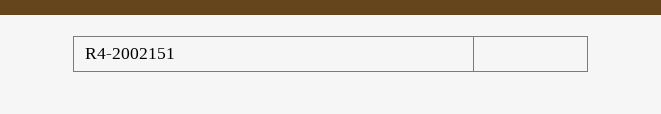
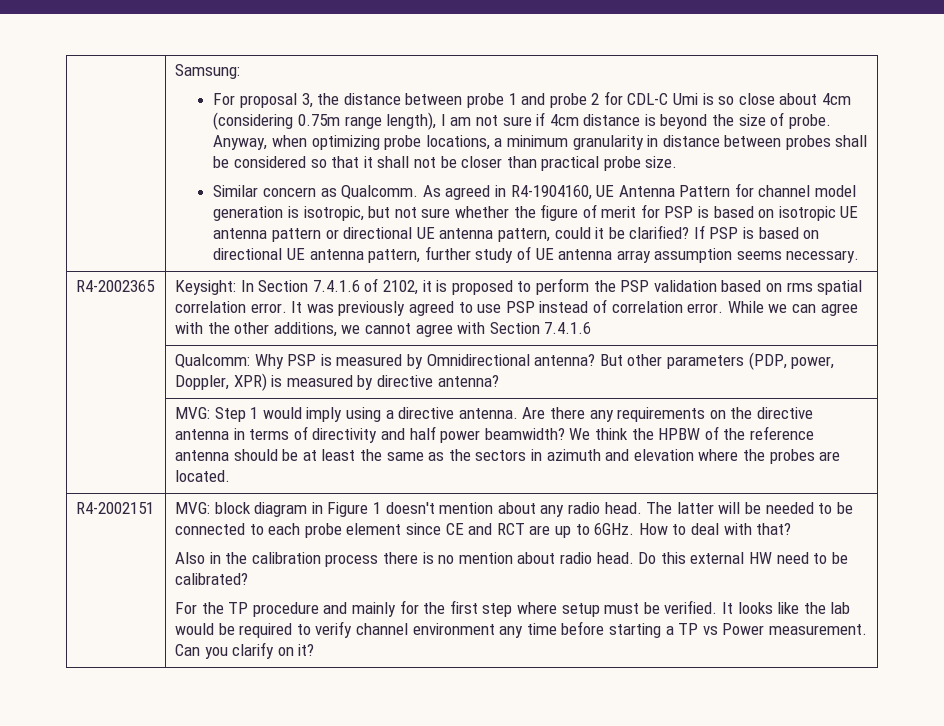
- R4-2002151
+ Samsung:
+ For proposal 3, the distance between probe 1 and probe 2 for CDL-C Umi is so close about 4cm (considering 0.75m range length), I am not sure if 4cm distance is beyond the size of probe. Anyway, when optimizing probe locations, a minimum granularity in distance between probes shall be considered so that it shall not be closer than practical probe size.
+ Similar concern as Qualcomm. As agreed in R4-1904160, UE Antenna Pattern for channel model generation is isotropic, but not sure whether the figure of merit for PSP is based on isotropic UE antenna pattern or directional UE antenna pattern, could it be clarified? If PSP is based on directional UE antenna pattern, further study of UE antenna array assumption seems necessary.
+ R4-2002365 | Keysight: In Section 7.4.1.6 of 2102, it is proposed to perform the PSP validation based on rms spatial correlation error. It was previously agreed to use PSP instead of correlation error. While we can agree with the other additions, we cannot agree with Section 7.4.1.6
+ | Qualcomm: Why PSP is measured by Omnidirectional antenna? But other parameters (PDP, power, Doppler, XPR) is measured by directive antenna?
+ | MVG: Step 1 would imply using a directive antenna. Are there any requirements on the directive antenna in terms of directivity and half power beamwidth? We think the HPBW of the reference antenna should be at least the same as the sectors in azimuth and elevation where the probes are located.
+ R4-2002151 | MVG: block diagram in Figure 1 doesn't mention about any radio head. The latter will be needed to be connected to each probe element since CE and RCT are up to 6GHz. How to deal with that?
+ Also in the calibration process there is no mention about radio head. Do this external HW need to be calibrated?
+ For the TP procedure and mainly for the first step where setup must be verified. It looks like the lab would be required to verify channel environment any time before starting a TP vs Power measurement. Can you clarify on it?

